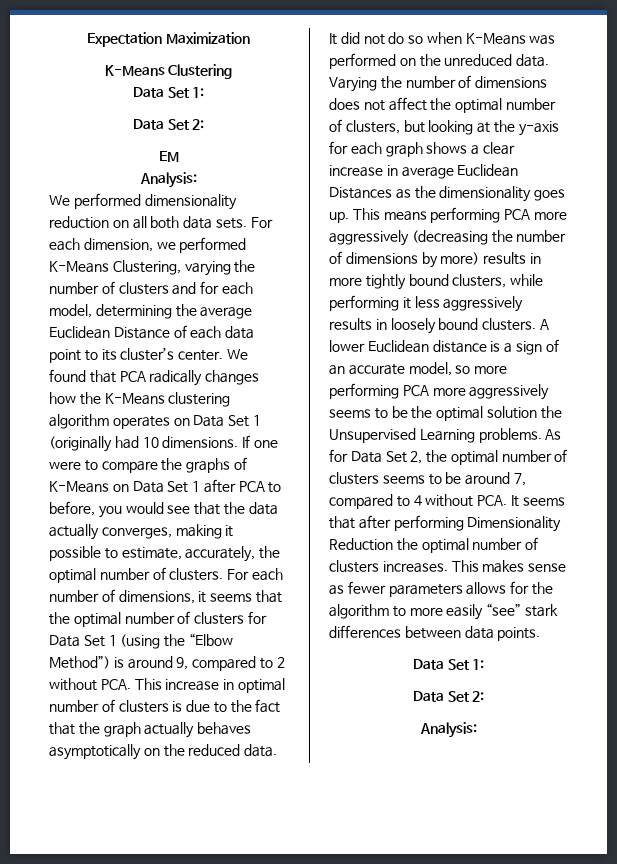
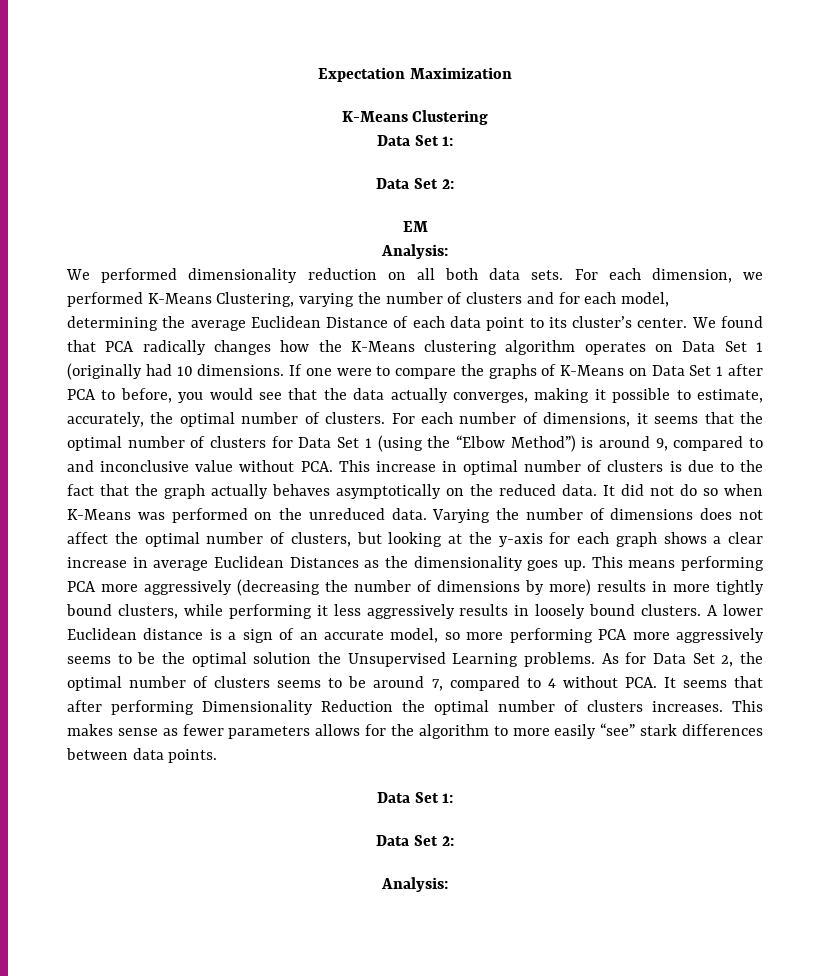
- For each number of dimensions, it seems that the optimal number of clusters for Data Set 1 (using the “Elbow Method”) is around 9, compared to 2 without PCA. This increase in optimal number of clusters is due to the fact that the graph actually behaves asymptotically on the reduced data.
+ For each number of dimensions, it seems that the optimal number of clusters for Data Set 1 (using the “Elbow Method”) is around 9, compared to and inconclusive value without PCA. This increase in optimal number of clusters is due to the fact that the graph actually behaves asymptotically on the reduced data.

